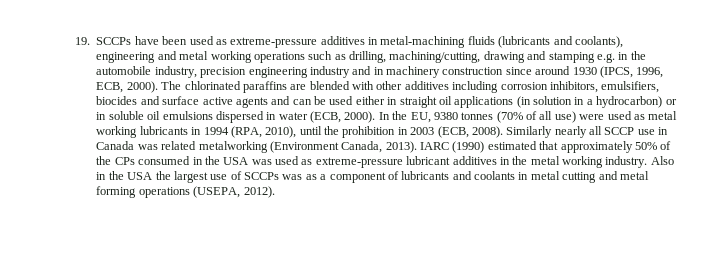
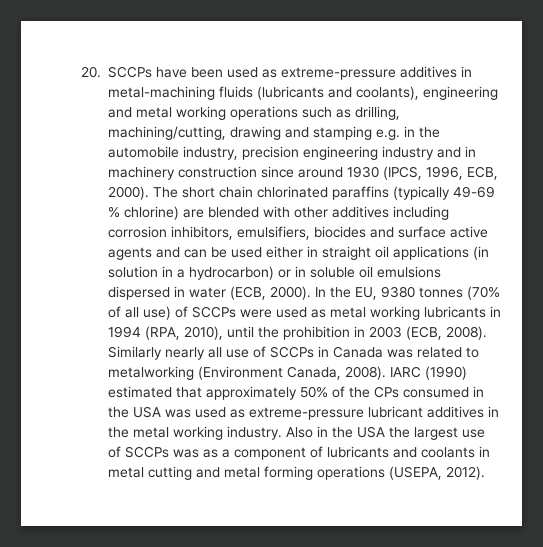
- 19. SCCPs have been used as extreme-pressure additives in metal-machining fluids (lubricants and coolants), engineering and metal working operations such as drilling, machining/cutting, drawing and stamping e.g. in the automobile industry, precision engineering industry and in machinery construction since around 1930 (IPCS, 1996, ECB, 2000).
+ 20. SCCPs have been used as extreme-pressure additives in metal-machining fluids (lubricants and coolants), engineering and metal working operations such as drilling, machining/cutting, drawing and stamping e.g. in the automobile industry, precision engineering industry and in machinery construction since around 1930 (IPCS, 1996, ECB, 2000).
- The chlorinated paraffins are blended with other additives including corrosion inhibitors, emulsifiers, biocides and surface active agents and can be used either in straight oil applications (in solution in a hydrocarbon) or in soluble oil emulsions dispersed in water (ECB, 2000).
+ The short chain chlorinated paraffins (typically 49-69 % chlorine) are blended with other additives including corrosion inhibitors, emulsifiers, biocides and surface active agents and can be used either in straight oil applications (in solution in a hydrocarbon) or in soluble oil emulsions dispersed in water (ECB, 2000).
- In the EU, 9380 tonnes (70% of all use) were used as metal working lubricants in 1994 (RPA, 2010), until the prohibition in 2003 (ECB, 2008).
+ In the EU, 9380 tonnes (70% of all use) of SCCPs were used as metal working lubricants in 1994 (RPA, 2010), until the prohibition in 2003 (ECB, 2008).
- Similarly nearly all SCCP use in Canada was related metalworking (Environment Canada, 2013).
+ Similarly nearly all use of SCCPs in Canada was related to metalworking (Environment Canada, 2008).

